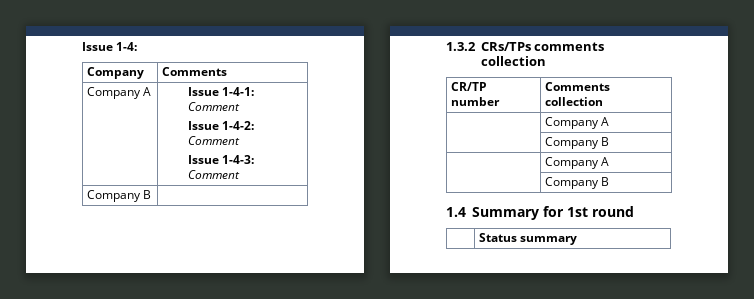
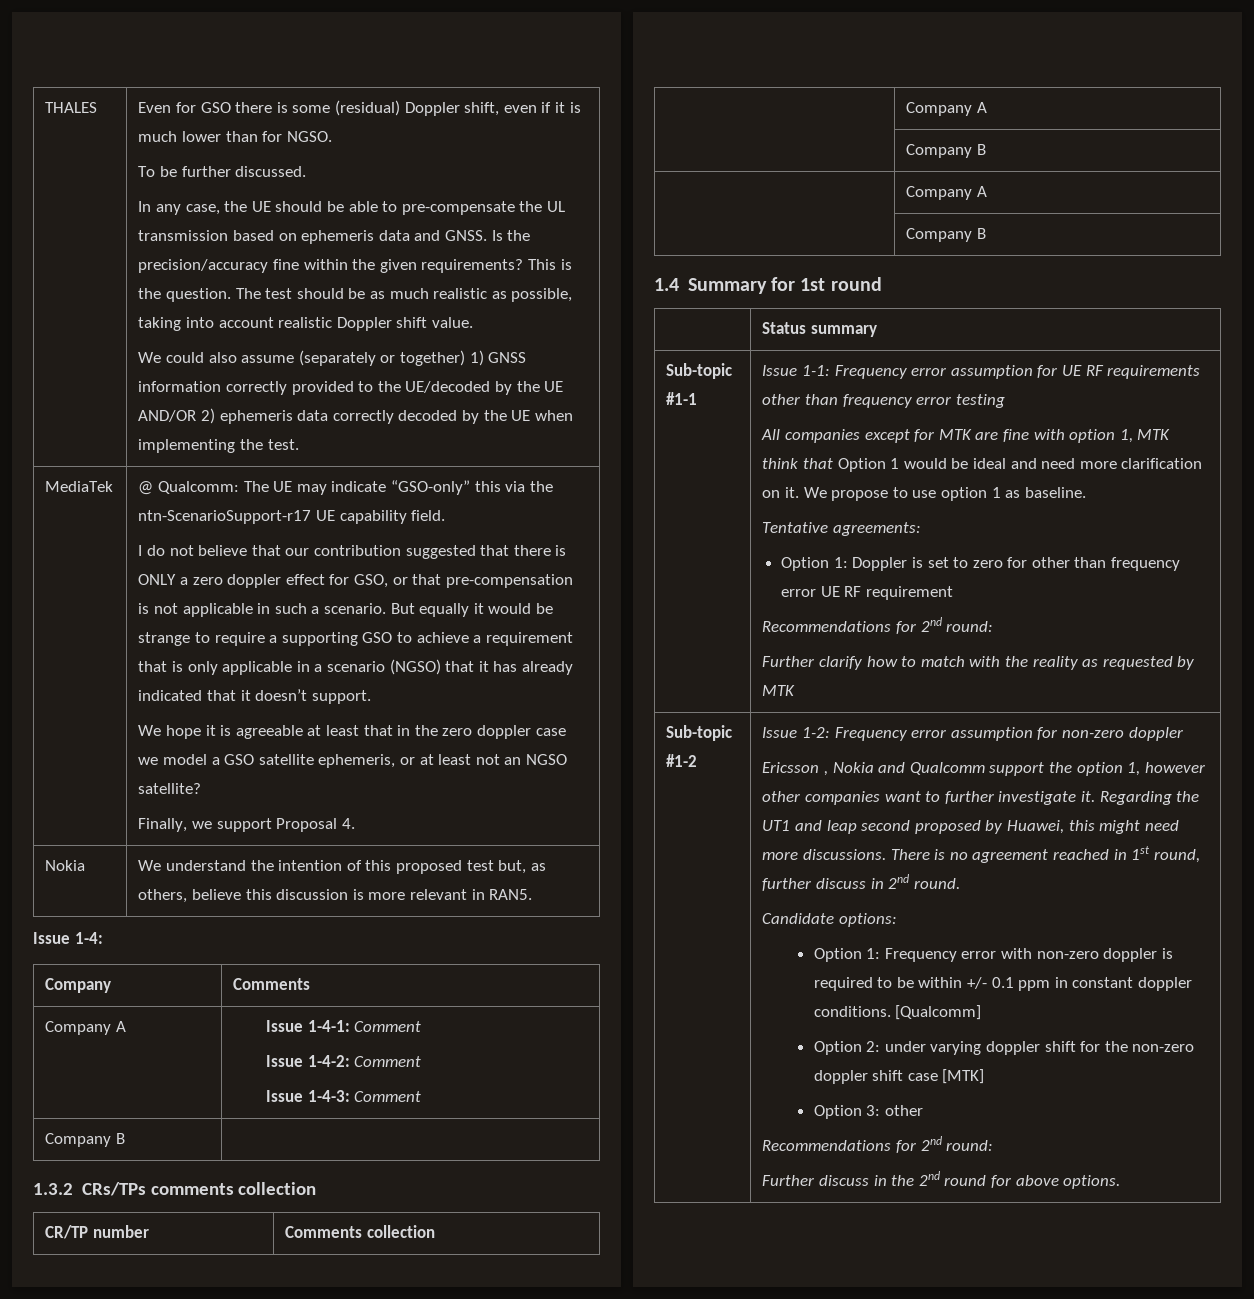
+ THALES | Even for GSO there is some (residual) Doppler shift, even if it is much lower than for NGSO.
+ To be further discussed.
+ In any case, the UE should be able to pre-compensate the UL transmission based on ephemeris data and GNSS. Is the precision/accuracy fine within the given requirements? This is the question. The test should be as much realistic as possible, taking into account realistic Doppler shift value.
+ We could also assume (separately or together) 1) GNSS information correctly provided to the UE/decoded by the UE AND/OR 2) ephemeris data correctly decoded by the UE when implementing the test.
+ MediaTek | @ Qualcomm: The UE may indicate “GSO-only” this via the ntn-ScenarioSupport-r17 UE capability field.
+ I do not believe that our contribution suggested that there is ONLY a zero doppler effect for GSO, or that pre-compensation is not applicable in such a scenario. But equally it would be strange to require a supporting GSO to achieve a requirement that is only applicable in a scenario (NGSO) that it has already indicated that it doesn’t support.
+ We hope it is agreeable at least that in the zero doppler case we model a GSO satellite ephemeris, or at least not an NGSO satellite?
+ Finally, we support Proposal 4.
+ Nokia | We understand the intention of this proposed test but, as others, believe this discussion is more relevant in RAN5.
+ Sub-topic #1-1 | Issue 1-1: Frequency error assumption for UE RF requirements other than frequency error testing
+ All companies except for MTK are fine with option 1, MTK think that Option 1 would be ideal and need more clarification on it. We propose to use option 1 as baseline.
+ Tentative agreements:
+ Option 1: Doppler is set to zero for other than frequency error UE RF requirement
+ Recommendations for 2nd round:
+ Further clarify how to match with the reality as requested by MTK
+ Sub-topic #1-2 | Issue 1-2: Frequency error assumption for non-zero doppler
+ Ericsson , Nokia and Qualcomm support the option 1, however other companies want to further investigate it. Regarding the UT1 and leap second proposed by Huawei, this might need more discussions. There is no agreement reached in 1st round, further discuss in 2nd round.
+ Candidate options:
+ Option 1: Frequency error with non-zero doppler is required to be within +/- 0.1 ppm in constant doppler conditions. [Qualcomm]
+ Option 2: under varying doppler shift for the non-zero doppler shift case [MTK]
+ Option 3: other
+ Recommendations for 2nd round:
+ Further discuss in the 2nd round for above options.

